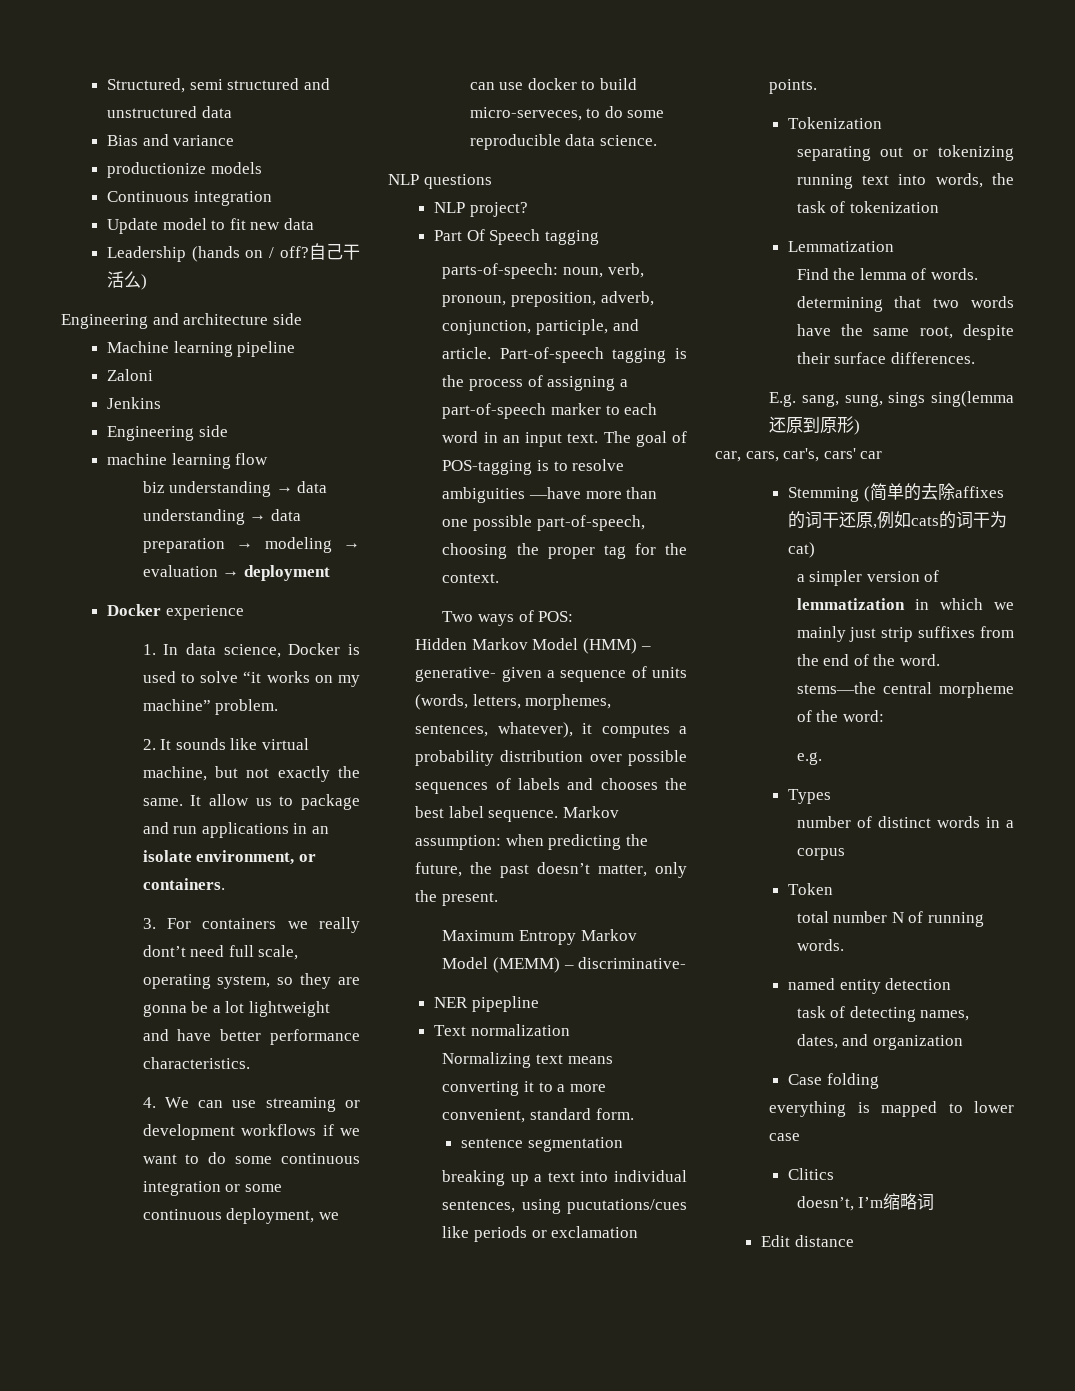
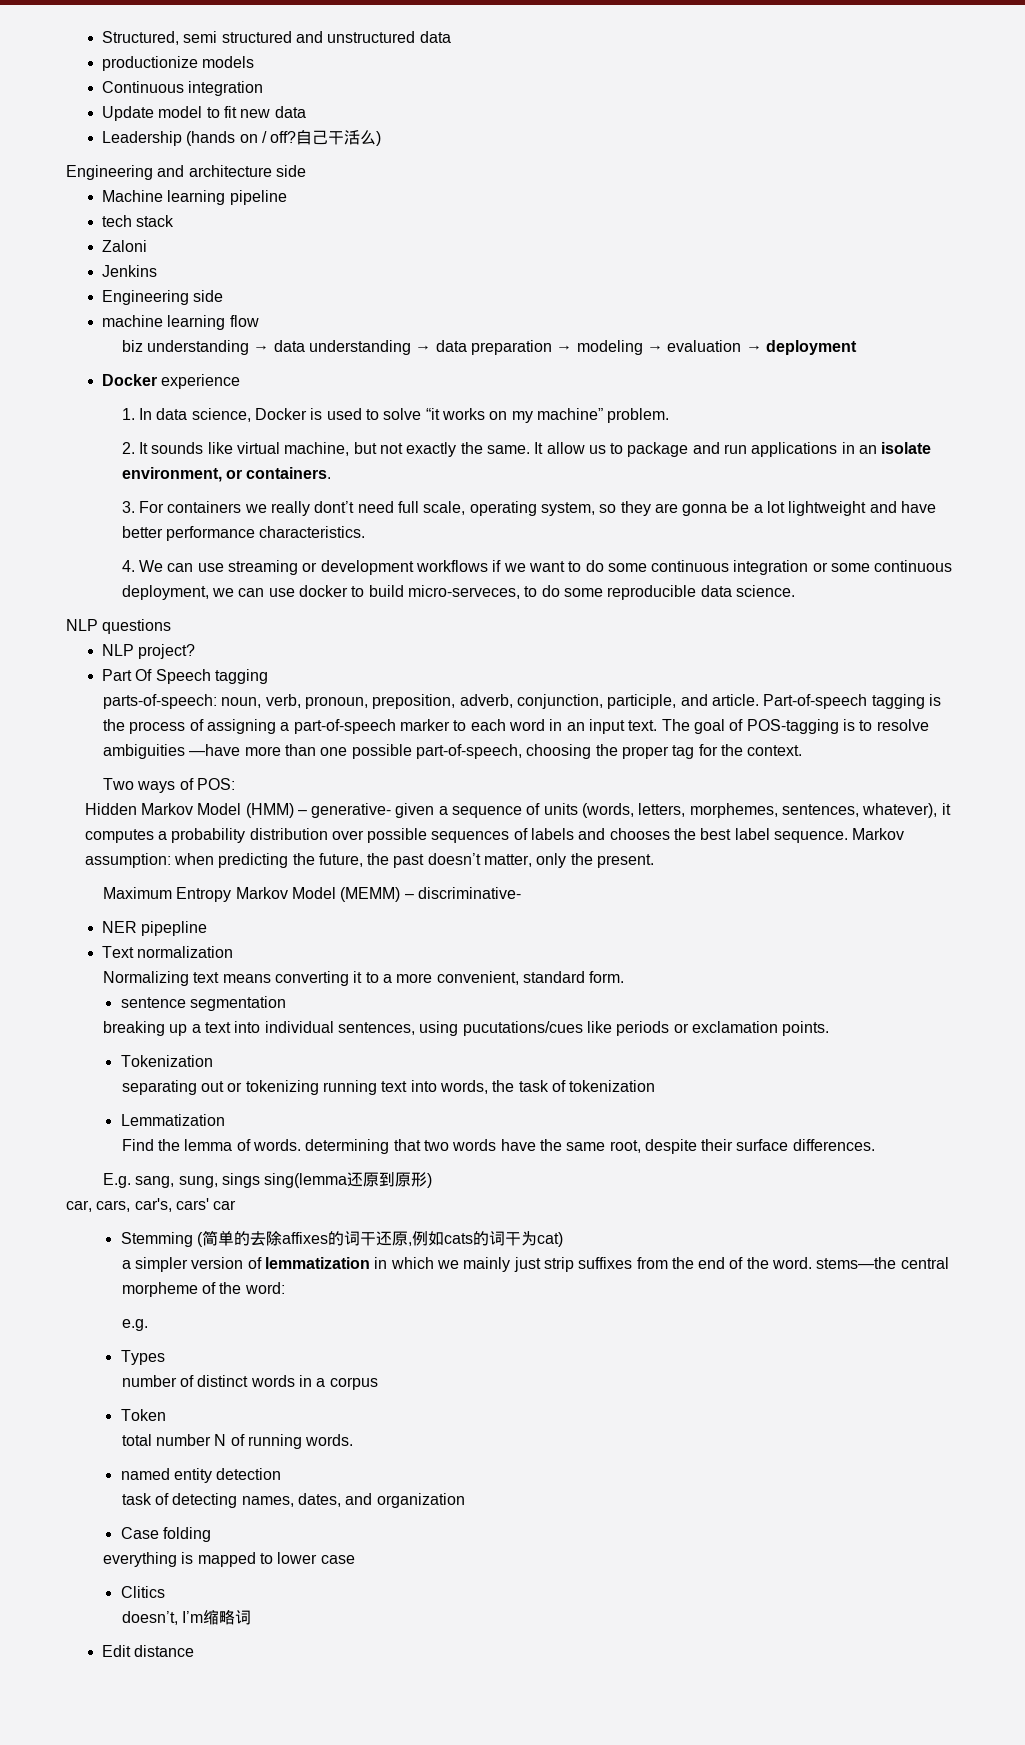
- Bias and variance
+ tech stack

